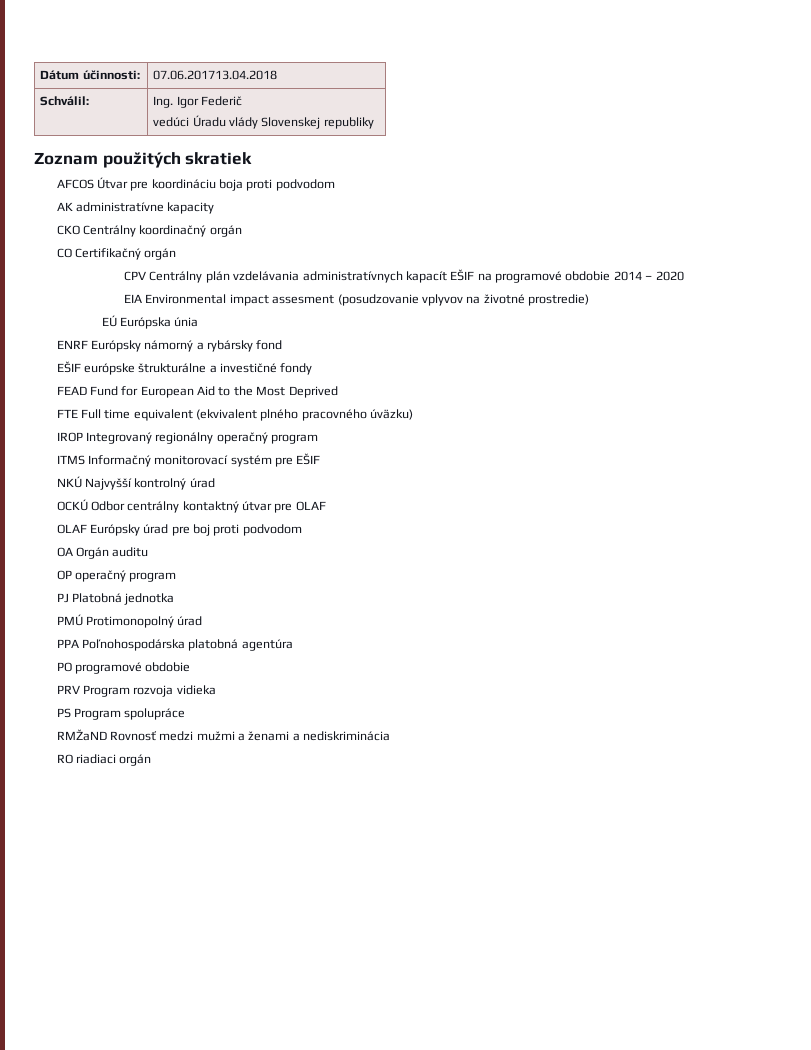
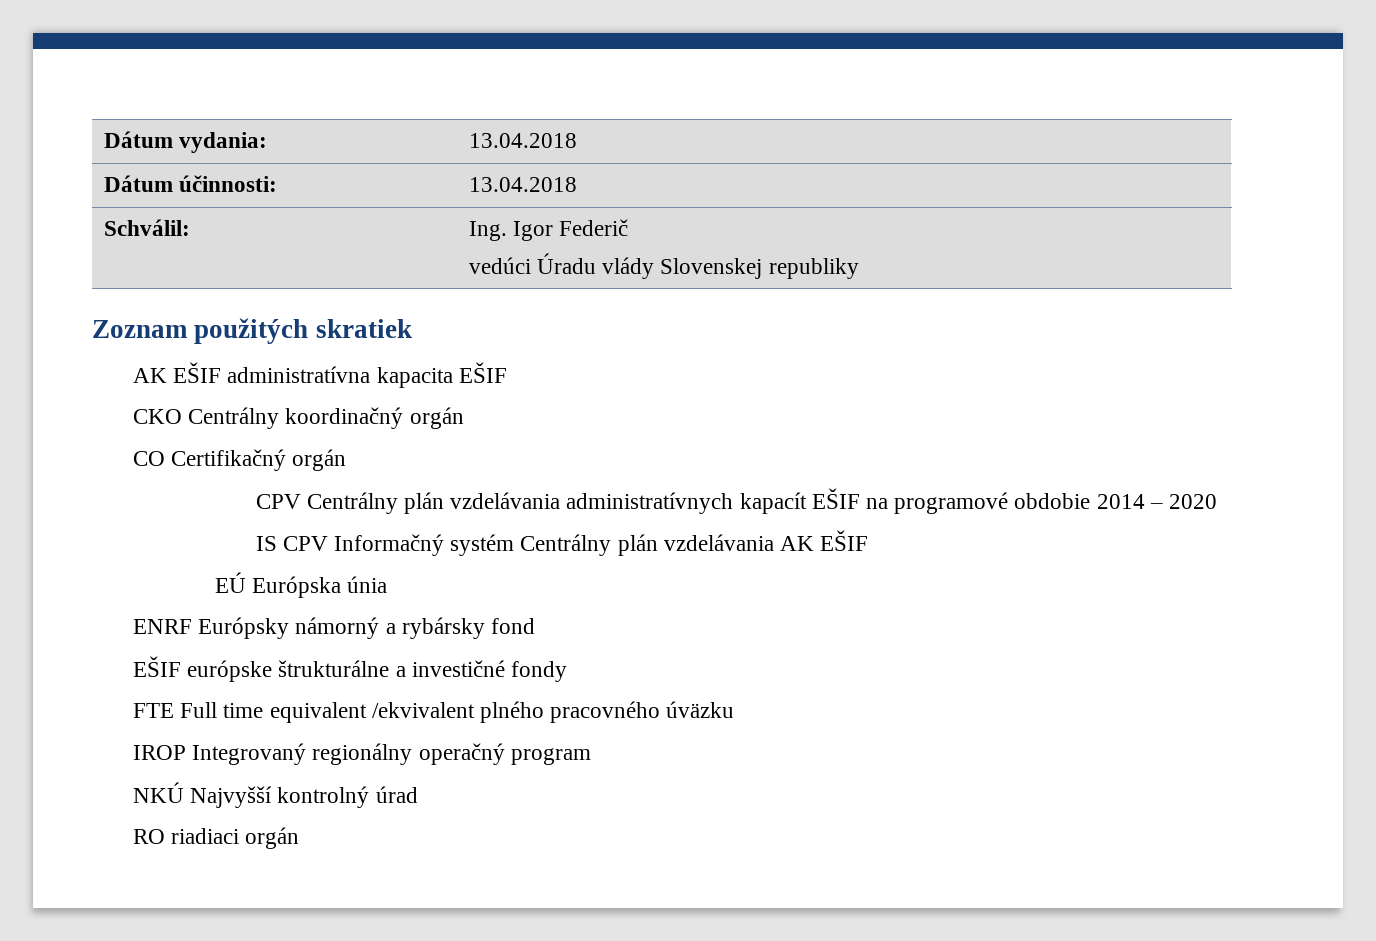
- Dátum účinnosti: | 07.06.201713.04.2018
+ Dátum vydania: | 13.04.2018
+ Dátum účinnosti: | 13.04.2018
- AFCOS Útvar pre koordináciu boja proti podvodom
- AK administratívne kapacity
+ AK EŠIF administratívna kapacita EŠIF
- EIA Environmental impact assesment (posudzovanie vplyvov na životné prostredie)
+ IS CPV Informačný systém Centrálny plán vzdelávania AK EŠIF
- FEAD Fund for European Aid to the Most Deprived
- FTE Full time equivalent (ekvivalent plného pracovného úväzku)
+ FTE Full time equivalent /ekvivalent plného pracovného úväzku
- ITMS Informačný monitorovací systém pre EŠIF
  NKÚ Najvyšší kontrolný úrad
- OCKÚ Odbor centrálny kontaktný útvar pre OLAF
- OLAF Európsky úrad pre boj proti podvodom
- OA Orgán auditu
- OP operačný program
- PJ Platobná jednotka
- PMÚ Protimonopolný úrad
- PPA Poľnohospodárska platobná agentúra
- PO programové obdobie
- PRV Program rozvoja vidieka
- PS Program spolupráce
- RMŽaND Rovnosť medzi mužmi a ženami a nediskriminácia

